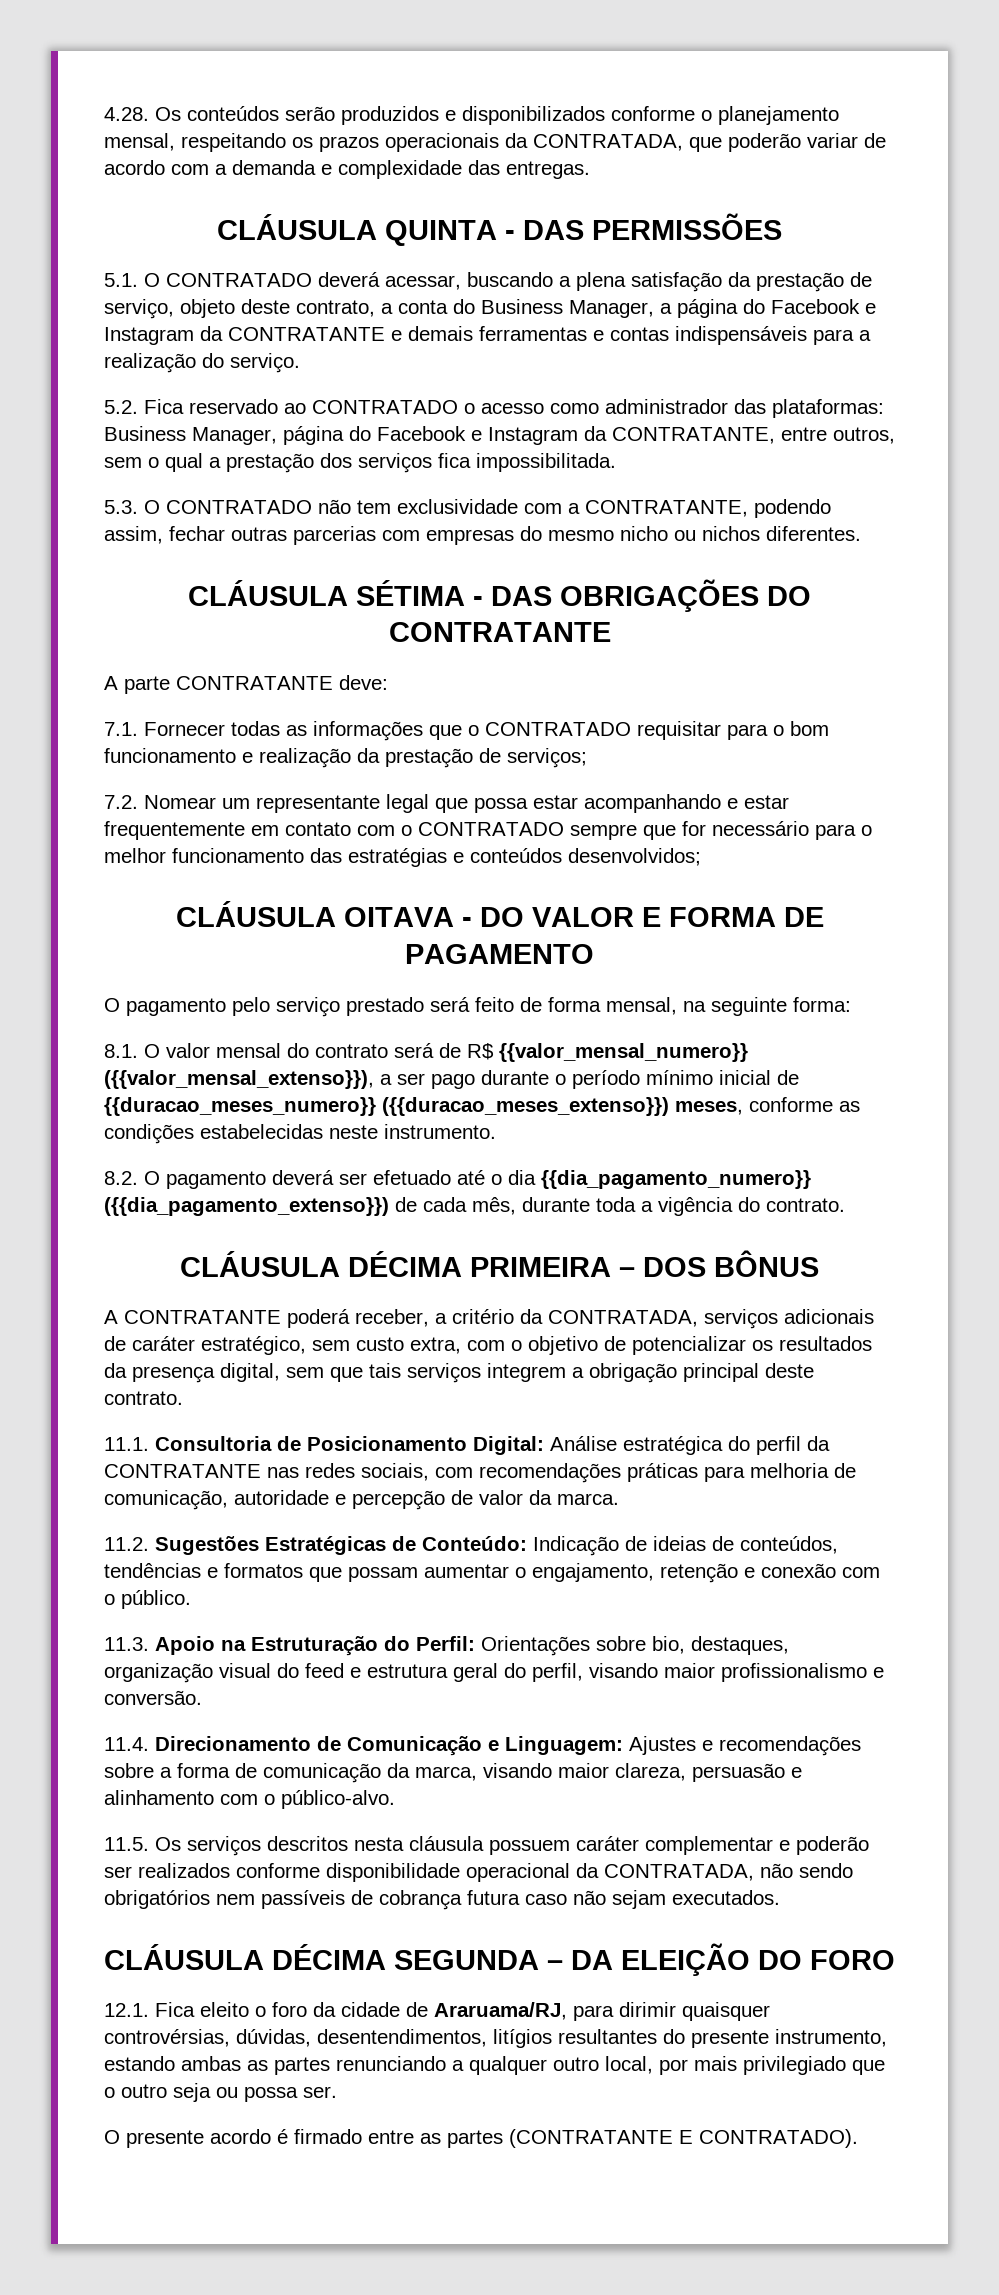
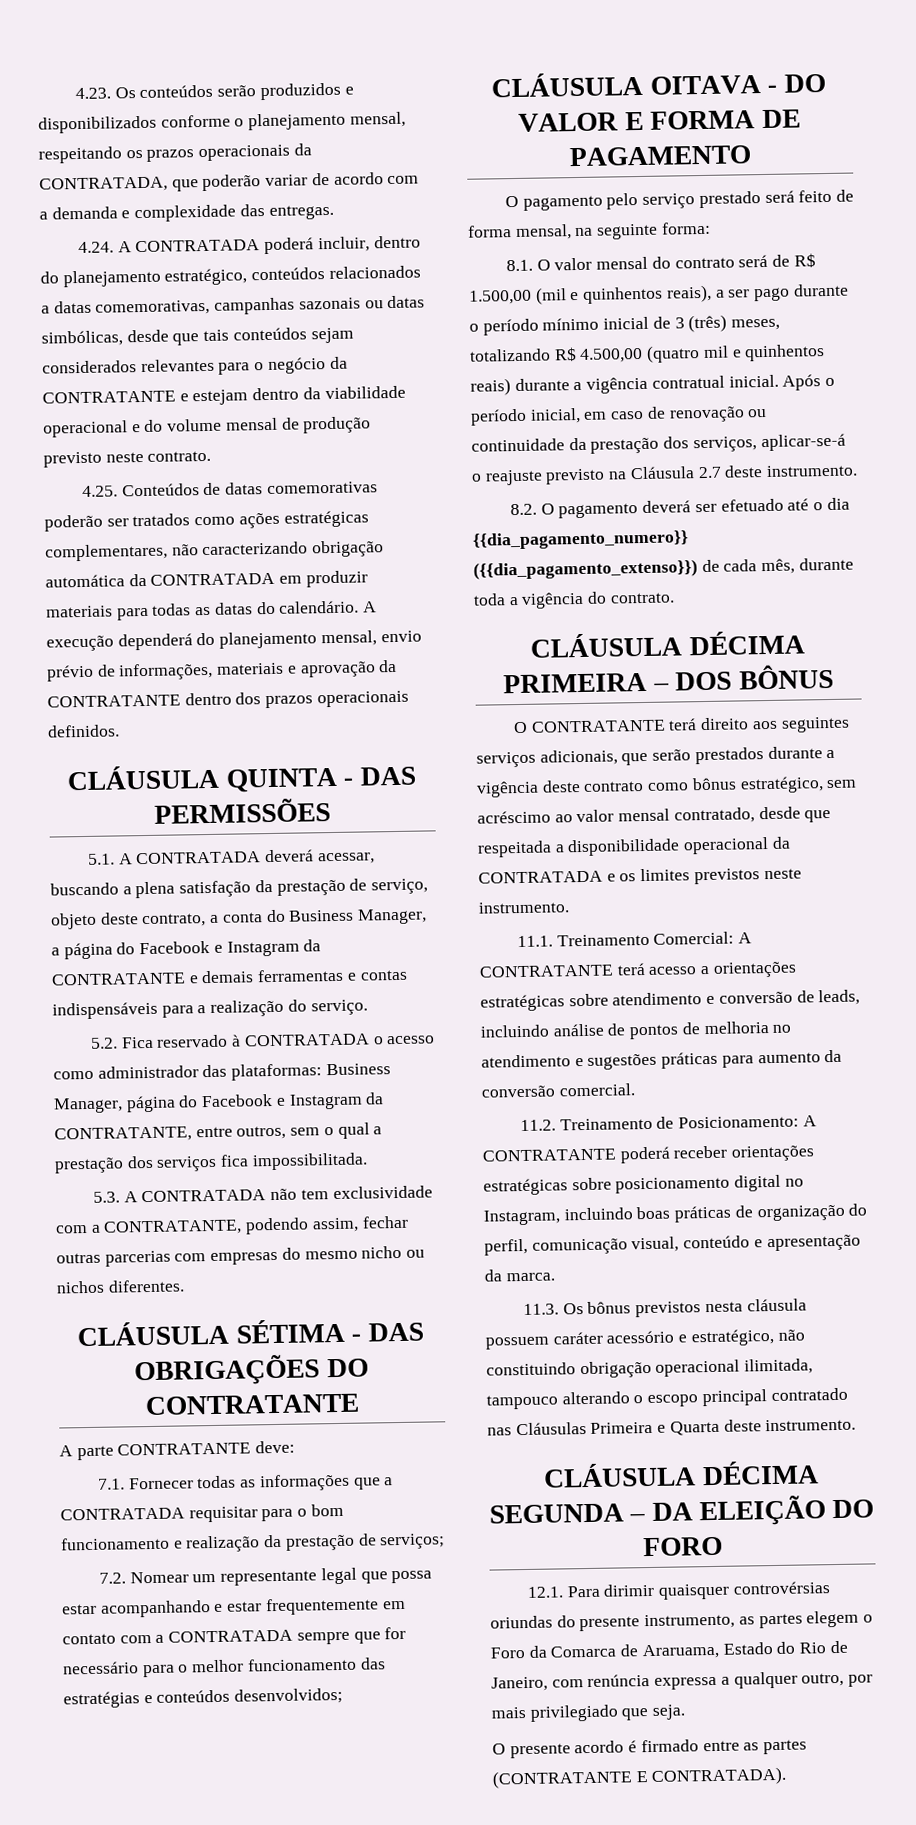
- 4.28. Os conteúdos serão produzidos e disponibilizados conforme o planejamento mensal, respeitando os prazos operacionais da CONTRATADA, que poderão variar de acordo com a demanda e complexidade das entregas.
+ 4.23. Os conteúdos serão produzidos e disponibilizados conforme o planejamento mensal, respeitando os prazos operacionais da CONTRATADA, que poderão variar de acordo com a demanda e complexidade das entregas.
+ 4.24. A CONTRATADA poderá incluir, dentro do planejamento estratégico, conteúdos relacionados a datas comemorativas, campanhas sazonais ou datas simbólicas, desde que tais conteúdos sejam considerados relevantes para o negócio da CONTRATANTE e estejam dentro da viabilidade operacional e do volume mensal de produção previsto neste contrato.
+ 4.25. Conteúdos de datas comemorativas poderão ser tratados como ações estratégicas complementares, não caracterizando obrigação automática da CONTRATADA em produzir materiais para todas as datas do calendário. A execução dependerá do planejamento mensal, envio prévio de informações, materiais e aprovação da CONTRATANTE dentro dos prazos operacionais definidos.
- 5.1. O CONTRATADO deverá acessar, buscando a plena satisfação da prestação de serviço, objeto deste contrato, a conta do Business Manager, a página do Facebook e Instagram da CONTRATANTE e demais ferramentas e contas indispensáveis para a realização do serviço.
+ 5.1. A CONTRATADA deverá acessar, buscando a plena satisfação da prestação de serviço, objeto deste contrato, a conta do Business Manager, a página do Facebook e Instagram da CONTRATANTE e demais ferramentas e contas indispensáveis para a realização do serviço.
- 5.2. Fica reservado ao CONTRATADO o acesso como administrador das plataformas: Business Manager, página do Facebook e Instagram da CONTRATANTE, entre outros, sem o qual a prestação dos serviços fica impossibilitada.
+ 5.2. Fica reservado à CONTRATADA o acesso como administrador das plataformas: Business Manager, página do Facebook e Instagram da CONTRATANTE, entre outros, sem o qual a prestação dos serviços fica impossibilitada.
- 5.3. O CONTRATADO não tem exclusividade com a CONTRATANTE, podendo assim, fechar outras parcerias com empresas do mesmo nicho ou nichos diferentes.
+ 5.3. A CONTRATADA não tem exclusividade com a CONTRATANTE, podendo assim, fechar outras parcerias com empresas do mesmo nicho ou nichos diferentes.
- 7.1. Fornecer todas as informações que o CONTRATADO requisitar para o bom funcionamento e realização da prestação de serviços;
+ 7.1. Fornecer todas as informações que a CONTRATADA requisitar para o bom funcionamento e realização da prestação de serviços;
- 7.2. Nomear um representante legal que possa estar acompanhando e estar frequentemente em contato com o CONTRATADO sempre que for necessário para o melhor funcionamento das estratégias e conteúdos desenvolvidos;
+ 7.2. Nomear um representante legal que possa estar acompanhando e estar frequentemente em contato com a CONTRATADA sempre que for necessário para o melhor funcionamento das estratégias e conteúdos desenvolvidos;
- 8.1. O valor mensal do contrato será de R$ {{valor_mensal_numero}} ({{valor_mensal_extenso}}), a ser pago durante o período mínimo inicial de {{duracao_meses_numero}} ({{duracao_meses_extenso}}) meses, conforme as condições estabelecidas neste instrumento.
+ 8.1. O valor mensal do contrato será de R$ 1.500,00 (mil e quinhentos reais), a ser pago durante o período mínimo inicial de 3 (três) meses, totalizando R$ 4.500,00 (quatro mil e quinhentos reais) durante a vigência contratual inicial. Após o período inicial, em caso de renovação ou continuidade da prestação dos serviços, aplicar-se-á o reajuste previsto na Cláusula 2.7 deste instrumento.
- A CONTRATANTE poderá receber, a critério da CONTRATADA, serviços adicionais de caráter estratégico, sem custo extra, com o objetivo de potencializar os resultados da presença digital, sem que tais serviços integrem a obrigação principal deste contrato.
- 11.1. Consultoria de Posicionamento Digital: Análise estratégica do perfil da CONTRATANTE nas redes sociais, com recomendações práticas para melhoria de comunicação, autoridade e percepção de valor da marca.
- 11.2. Sugestões Estratégicas de Conteúdo: Indicação de ideias de conteúdos, tendências e formatos que possam aumentar o engajamento, retenção e conexão com o público.
- 11.3. Apoio na Estruturação do Perfil: Orientações sobre bio, destaques, organização visual do feed e estrutura geral do perfil, visando maior profissionalismo e conversão.
- 11.4. Direcionamento de Comunicação e Linguagem: Ajustes e recomendações sobre a forma de comunicação da marca, visando maior clareza, persuasão e alinhamento com o público-alvo.
- 11.5. Os serviços descritos nesta cláusula possuem caráter complementar e poderão ser realizados conforme disponibilidade operacional da CONTRATADA, não sendo obrigatórios nem passíveis de cobrança futura caso não sejam executados.
+ O CONTRATANTE terá direito aos seguintes serviços adicionais, que serão prestados durante a vigência deste contrato como bônus estratégico, sem acréscimo ao valor mensal contratado, desde que respeitada a disponibilidade operacional da CONTRATADA e os limites previstos neste instrumento.
+ 11.1. Treinamento Comercial: A CONTRATANTE terá acesso a orientações estratégicas sobre atendimento e conversão de leads, incluindo análise de pontos de melhoria no atendimento e sugestões práticas para aumento da conversão comercial.
+ 11.2. Treinamento de Posicionamento: A CONTRATANTE poderá receber orientações estratégicas sobre posicionamento digital no Instagram, incluindo boas práticas de organização do perfil, comunicação visual, conteúdo e apresentação da marca.
+ 11.3. Os bônus previstos nesta cláusula possuem caráter acessório e estratégico, não constituindo obrigação operacional ilimitada, tampouco alterando o escopo principal contratado nas Cláusulas Primeira e Quarta deste instrumento.
- 12.1. Fica eleito o foro da cidade de Araruama/RJ, para dirimir quaisquer controvérsias, dúvidas, desentendimentos, litígios resultantes do presente instrumento, estando ambas as partes renunciando a qualquer outro local, por mais privilegiado que o outro seja ou possa ser.
+ 12.1. Para dirimir quaisquer controvérsias oriundas do presente instrumento, as partes elegem o Foro da Comarca de Araruama, Estado do Rio de Janeiro, com renúncia expressa a qualquer outro, por mais privilegiado que seja.
- O presente acordo é firmado entre as partes (CONTRATANTE E CONTRATADO).
+ O presente acordo é firmado entre as partes (CONTRATANTE E CONTRATADA).

